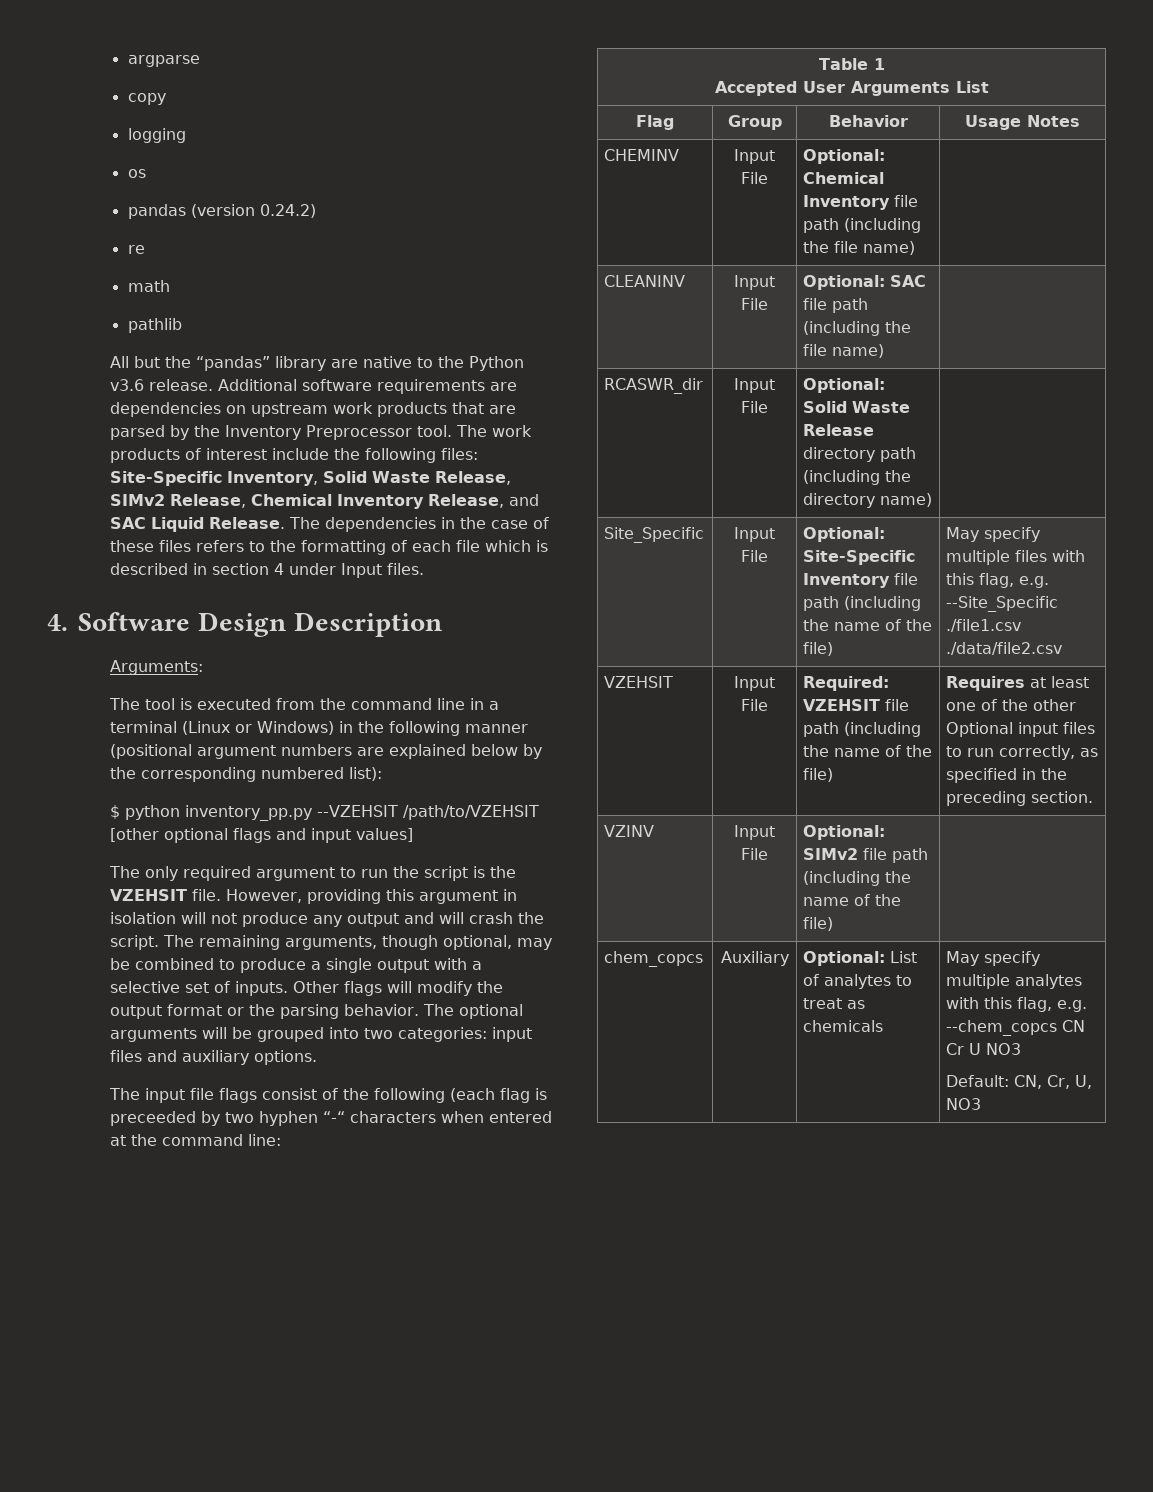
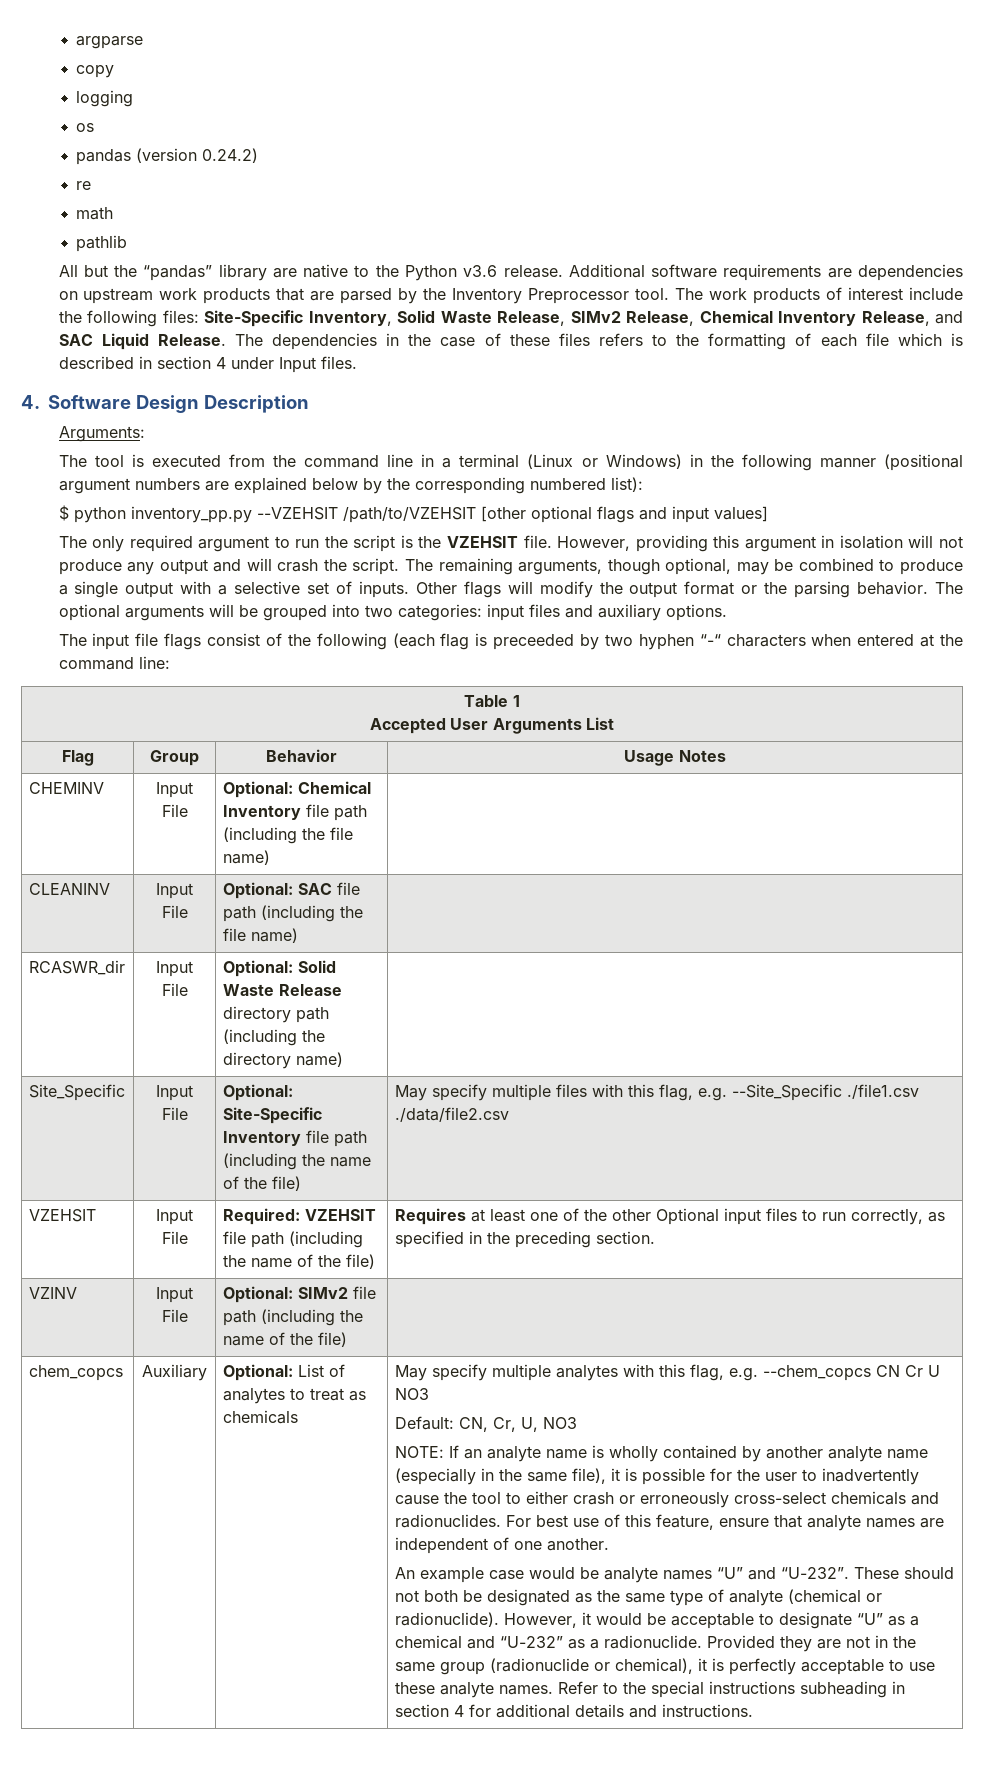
+ NOTE: If an analyte name is wholly contained by another analyte name (especially in the same file), it is possible for the user to inadvertently cause the tool to either crash or erroneously cross-select chemicals and radionuclides. For best use of this feature, ensure that analyte names are independent of one another.
+ An example case would be analyte names “U” and “U-232”. These should not both be designated as the same type of analyte (chemical or radionuclide). However, it would be acceptable to designate “U” as a chemical and “U-232” as a radionuclide. Provided they are not in the same group (radionuclide or chemical), it is perfectly acceptable to use these analyte names. Refer to the special instructions subheading in section 4 for additional details and instructions.

